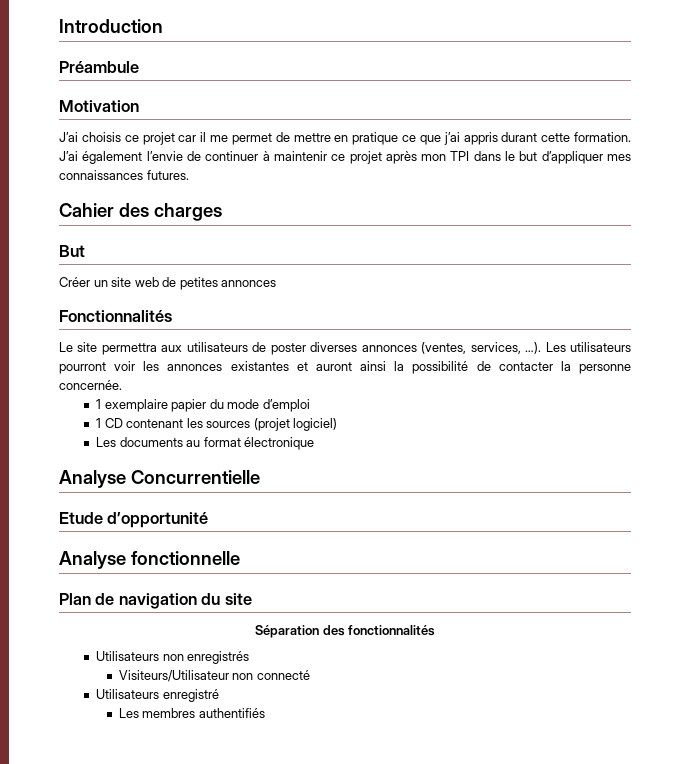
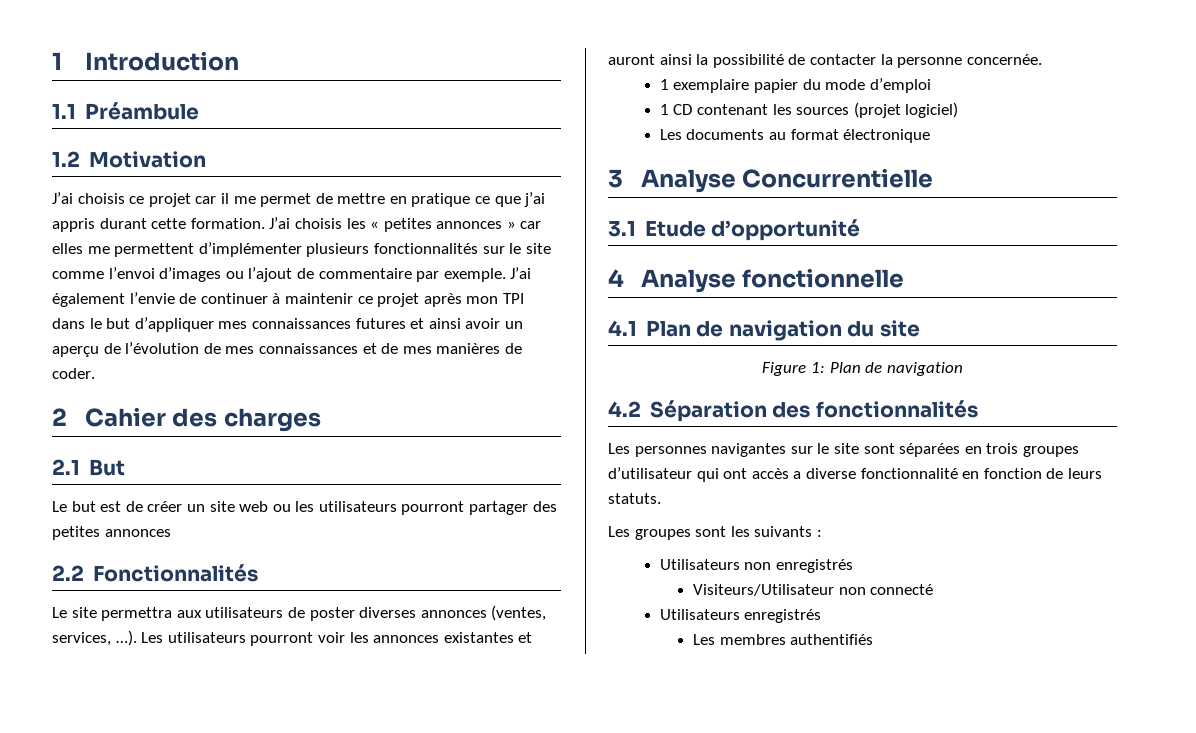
- Introduction
+ 1 Introduction
- Préambule
+ 1.1 Préambule
- Motivation
+ 1.2 Motivation
- J’ai également l’envie de continuer à maintenir ce projet après mon TPI dans le but d’appliquer mes connaissances futures.
- Cahier des charges
+ J’ai choisis les « petites annonces » car elles me permettent d’implémenter plusieurs fonctionnalités sur le site comme l’envoi d’images ou l’ajout de commentaire par exemple. J’ai également l’envie de continuer à maintenir ce projet après mon TPI dans le but d’appliquer mes connaissances futures et ainsi avoir un aperçu de l’évolution de mes connaissances et de mes manières de coder.
+ 2 Cahier des charges
- But
+ 2.1 But
- Créer un site web de petites annonces
+ Le but est de créer un site web ou les utilisateurs pourront partager des petites annonces
- Fonctionnalités
+ 2.2 Fonctionnalités
- Analyse Concurrentielle
+ 3 Analyse Concurrentielle
- Etude d’opportunité
+ 3.1 Etude d’opportunité
- Analyse fonctionnelle
+ 4 Analyse fonctionnelle
- Plan de navigation du site
+ 4.1 Plan de navigation du site
- Séparation des fonctionnalités
+ Figure 1: Plan de navigation
+ 4.2 Séparation des fonctionnalités
+ Les personnes navigantes sur le site sont séparées en trois groupes d’utilisateur qui ont accès a diverse fonctionnalité en fonction de leurs statuts.
+ Les groupes sont les suivants :
- Utilisateurs enregistré
+ Utilisateurs enregistrés

